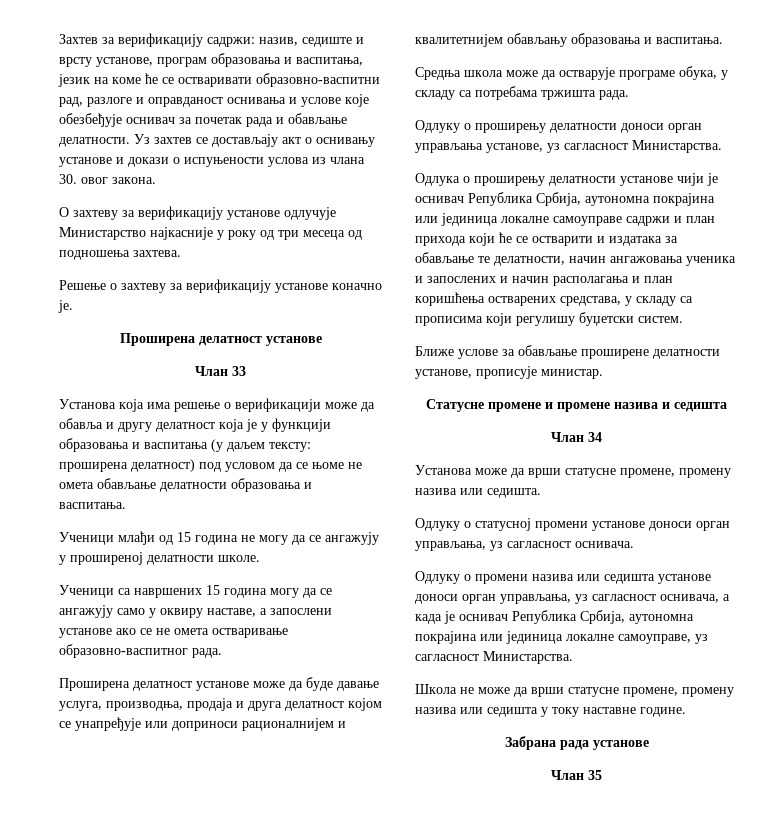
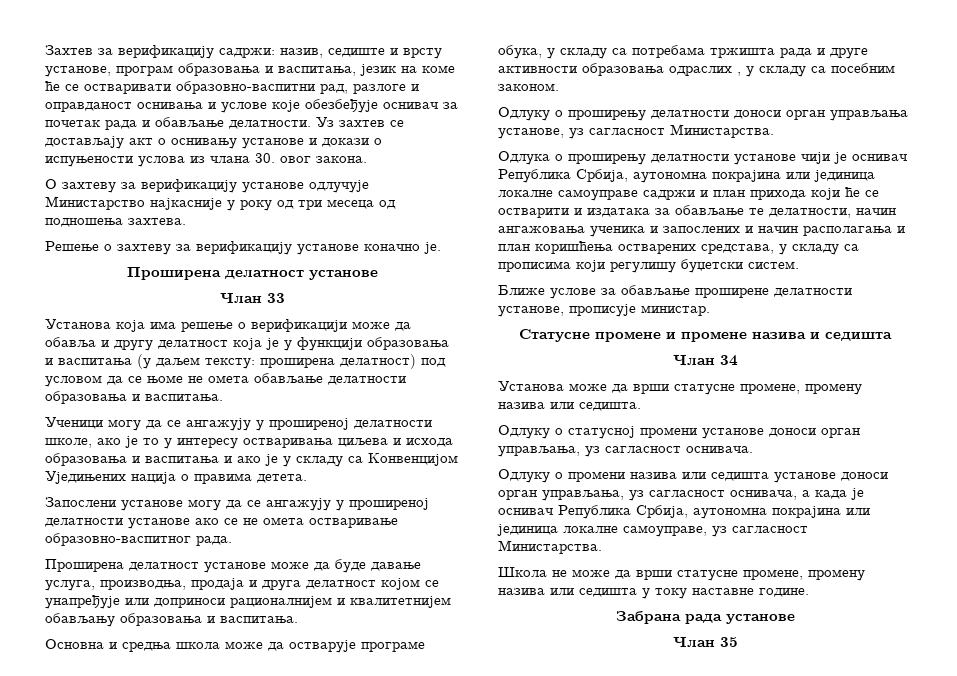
- Ученици млађи од 15 година не могу да се ангажују у проширеној делатности школе.
- Ученици са навршених 15 година могу да се ангажују само у оквиру наставе, а запослени установе ако се не омета остваривање образовно-васпитног рада.
+ Ученици могу да се ангажују у проширеној делатности школе, ако је то у интересу остваривања циљева и исхода образовања и васпитања и ако је у складу са Конвенцијом Уједињених нација о правима детета.
+ Запослени установе могу да се ангажују у проширеној делатности установе ако се не омета остваривање образовно-васпитног рада.
- Средња школа може да остварује програме обука, у складу са потребама тржишта рада.
+ Основна и средња школа може да остварује програме обука, у складу са потребама тржишта рада и друге активности образовања одраслих , у складу са посебним законом.

